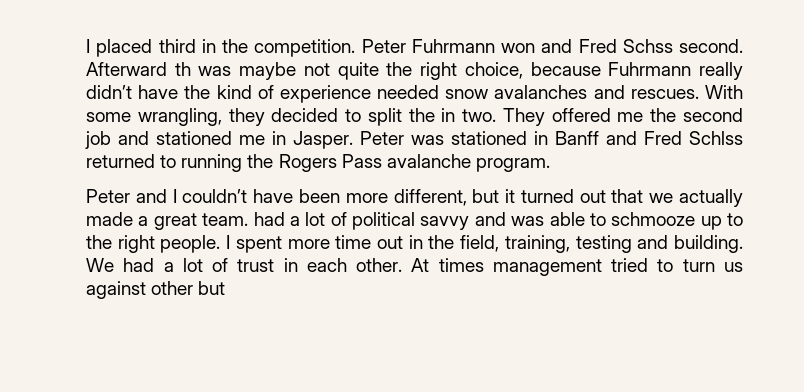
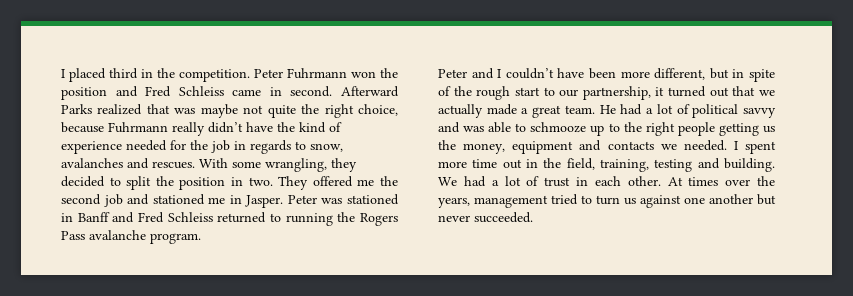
- Peter Fuhrmann won and Fred Schss second. Afterward th was maybe not quite the right choice, because Fuhrmann really didn’t have the kind of experience needed snow avalanches and rescues.
+ Peter Fuhrmann won the position and Fred Schleiss came in second. Afterward Parks realized that was maybe not quite the right choice, because Fuhrmann really didn’t have the kind of experience needed for the job in regards to snow, avalanches and rescues.
- With some wrangling, they decided to split the in two.
+ With some wrangling, they decided to split the position in two.
- Peter was stationed in Banff and Fred Schlss returned to running the Rogers Pass avalanche program.
+ Peter was stationed in Banff and Fred Schleiss returned to running the Rogers Pass avalanche program.
- Peter and I couldn’t have been more different, but it turned out that we actually made a great team. had a lot of political savvy and was able to schmooze up to the right people.
+ Peter and I couldn’t have been more different, but in spite of the rough start to our partnership, it turned out that we actually made a great team. He had a lot of political savvy and was able to schmooze up to the right people getting us the money, equipment and contacts we needed.
- At times management tried to turn us against other but
+ At times over the years, management tried to turn us against one another but never succeeded.

